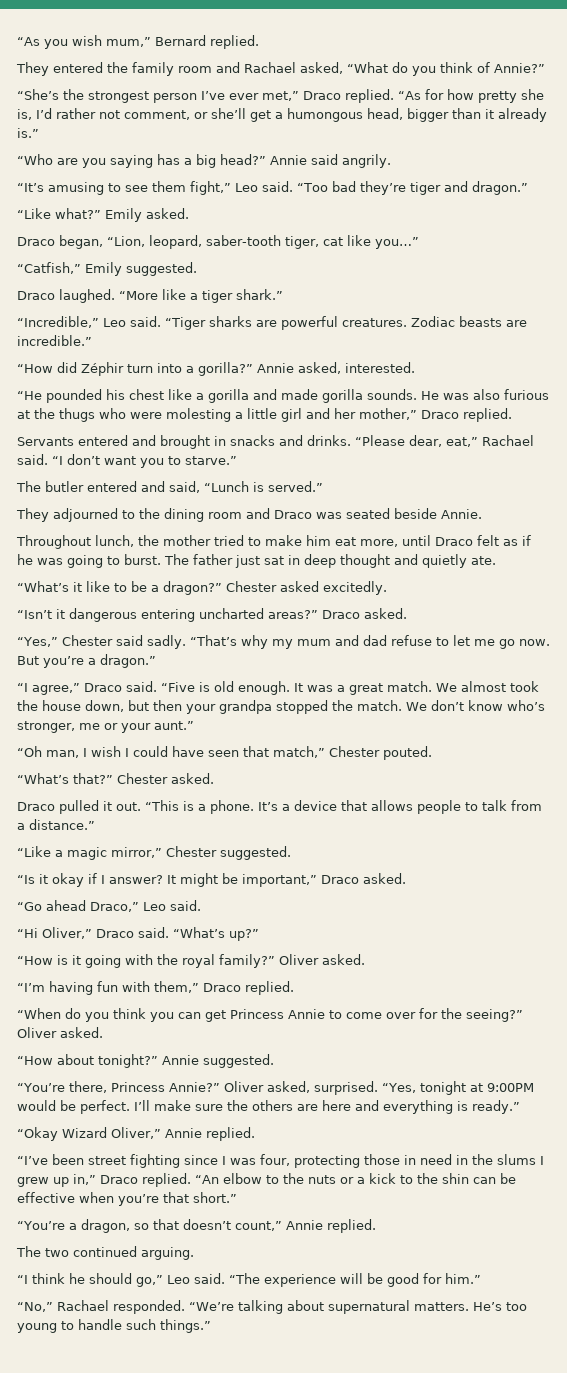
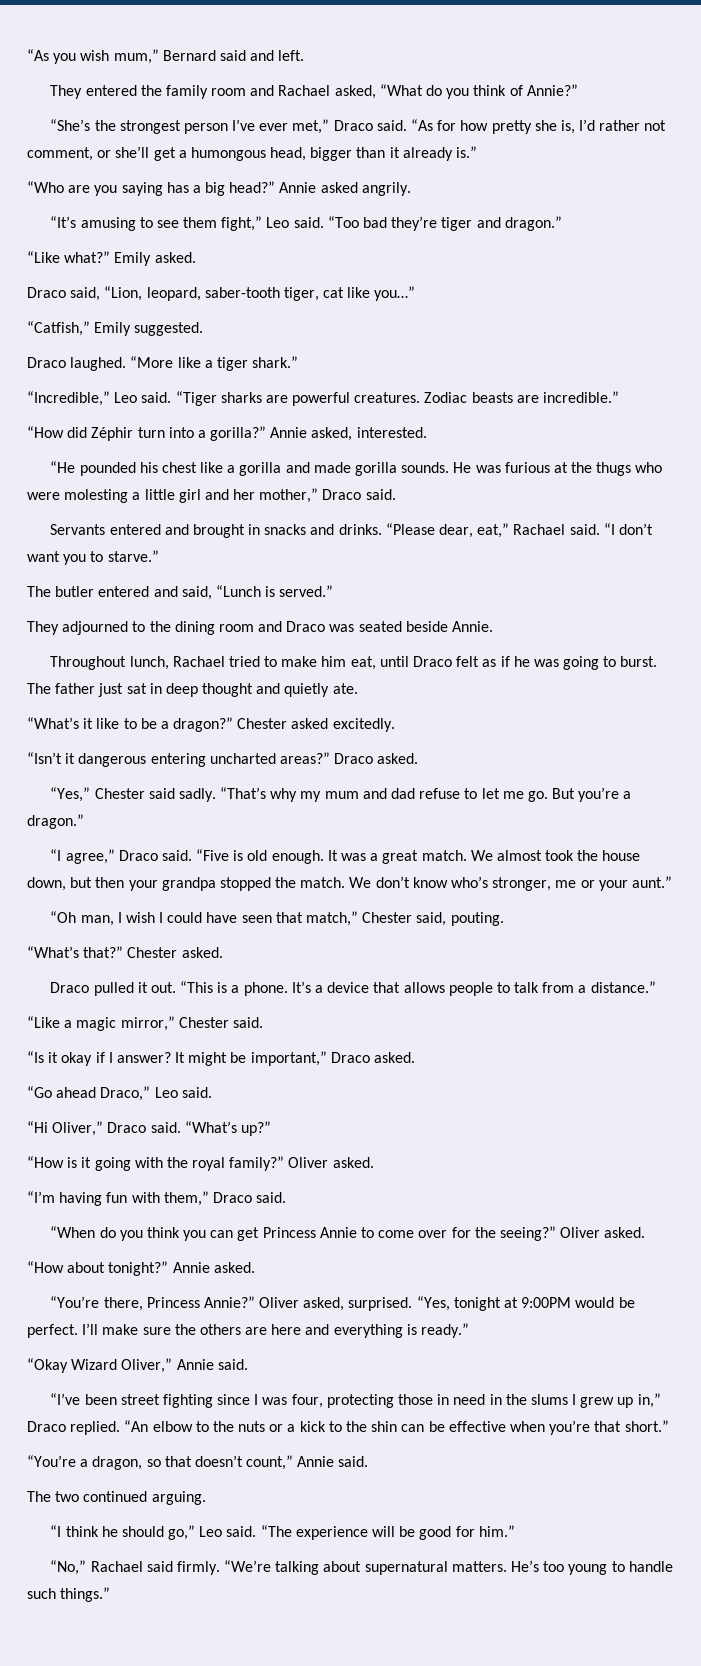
- “As you wish mum,” Bernard replied.
+ “As you wish mum,” Bernard said and left.
- “She’s the strongest person I’ve ever met,” Draco replied.
+ “She’s the strongest person I’ve ever met,” Draco said.
- Annie said angrily.
+ Annie asked angrily.
- Draco began, “Lion, leopard, saber-tooth tiger, cat like you…”
+ Draco said, “Lion, leopard, saber-tooth tiger, cat like you…”
- He was also furious at the thugs who were molesting a little girl and her mother,” Draco replied.
+ He was furious at the thugs who were molesting a little girl and her mother,” Draco said.
- Throughout lunch, the mother tried to make him eat more, until Draco felt as if he was going to burst.
+ Throughout lunch, Rachael tried to make him eat, until Draco felt as if he was going to burst.
- “That’s why my mum and dad refuse to let me go now.
+ “That’s why my mum and dad refuse to let me go.
- “Oh man, I wish I could have seen that match,” Chester pouted.
+ “Oh man, I wish I could have seen that match,” Chester said, pouting.
- “Like a magic mirror,” Chester suggested.
+ “Like a magic mirror,” Chester said.
- “I’m having fun with them,” Draco replied.
+ “I’m having fun with them,” Draco said.
- Annie suggested.
+ Annie asked.
- “Okay Wizard Oliver,” Annie replied.
+ “Okay Wizard Oliver,” Annie said.
- “You’re a dragon, so that doesn’t count,” Annie replied.
+ “You’re a dragon, so that doesn’t count,” Annie said.
- “No,” Rachael responded.
+ “No,” Rachael said firmly.

